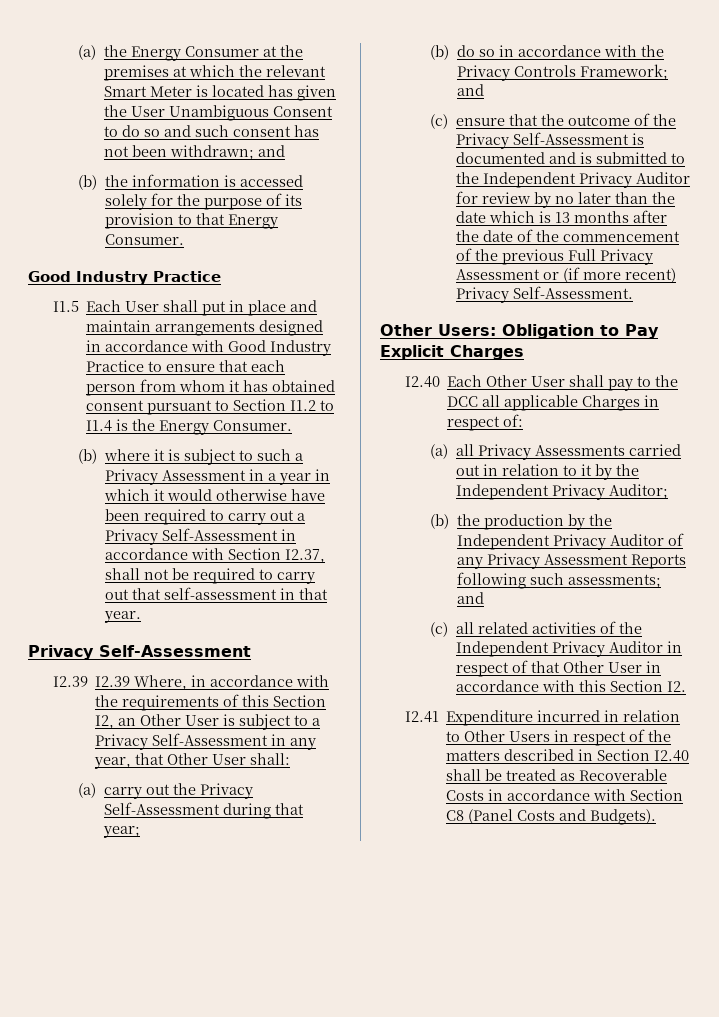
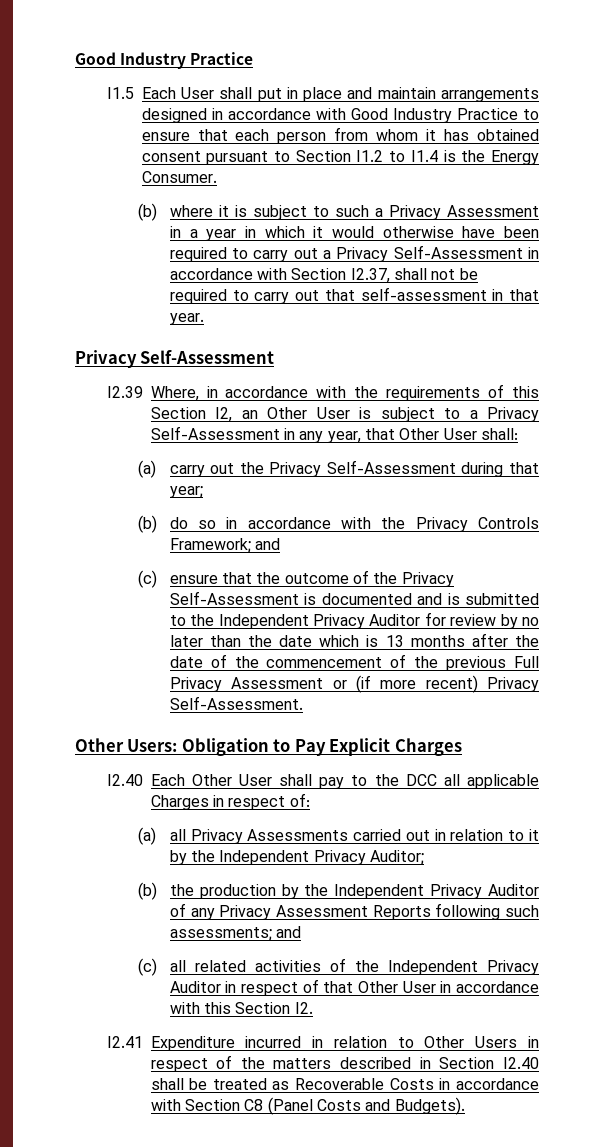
- (a) the Energy Consumer at the premises at which the relevant Smart Meter is located has given the User Unambiguous Consent to do so and such consent has not been withdrawn; and
- (b) the information is accessed solely for the purpose of its provision to that Energy Consumer.
- I2.39 I2.39 Where, in accordance with the requirements of this Section I2, an Other User is subject to a Privacy Self-Assessment in any year, that Other User shall:
+ I2.39 Where, in accordance with the requirements of this Section I2, an Other User is subject to a Privacy Self-Assessment in any year, that Other User shall:

